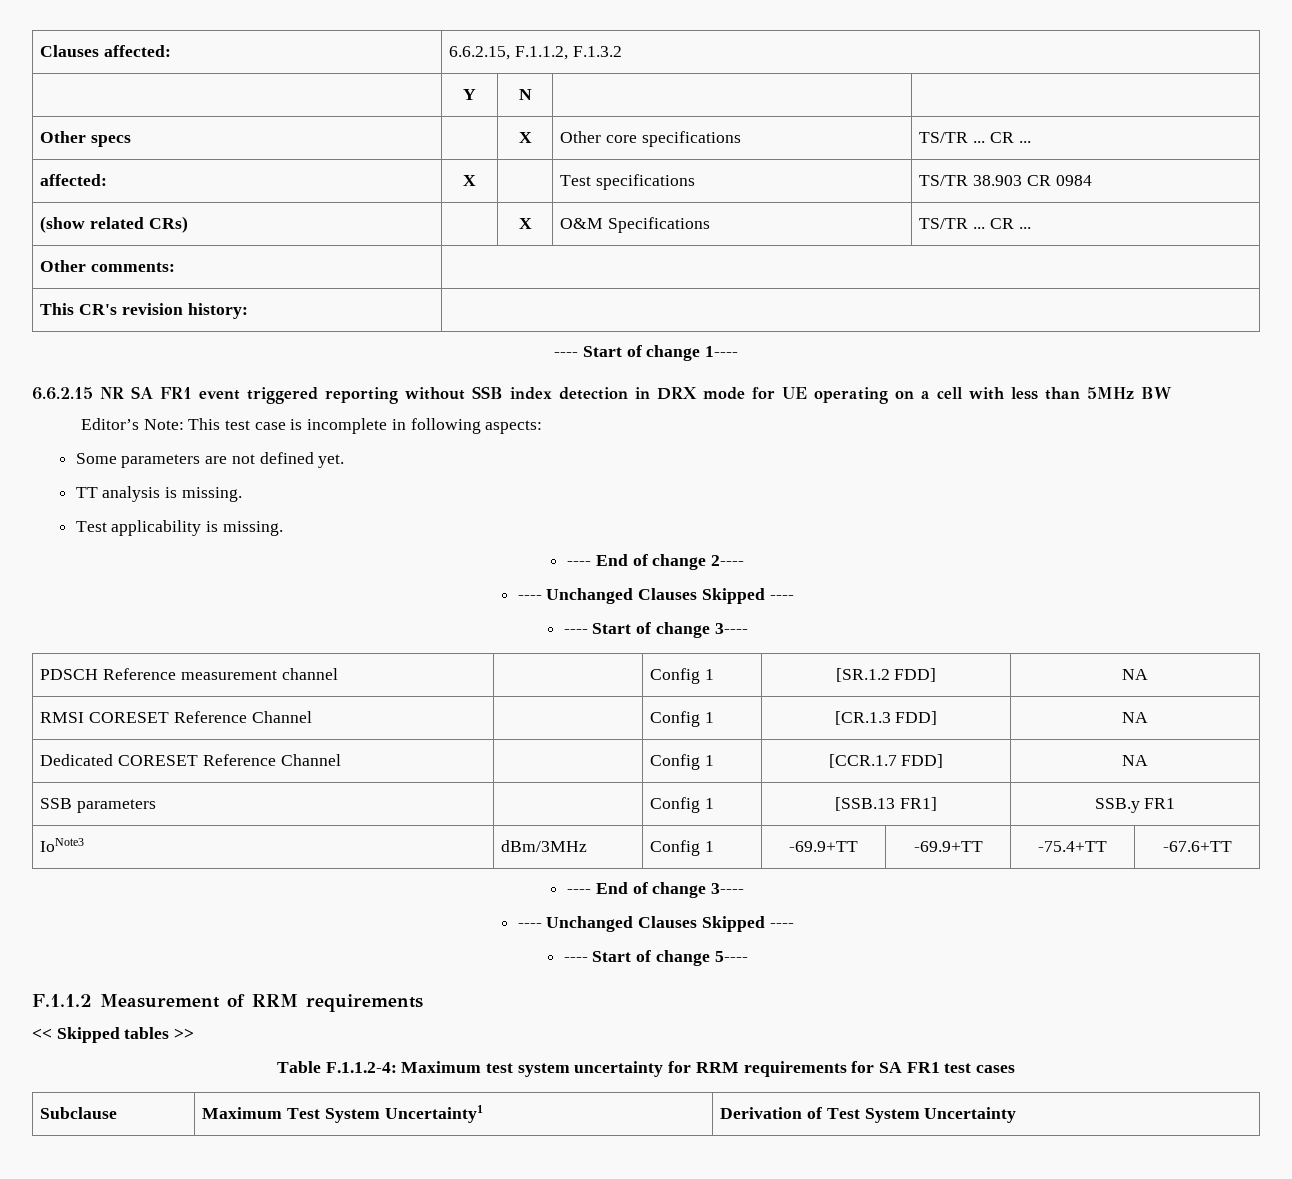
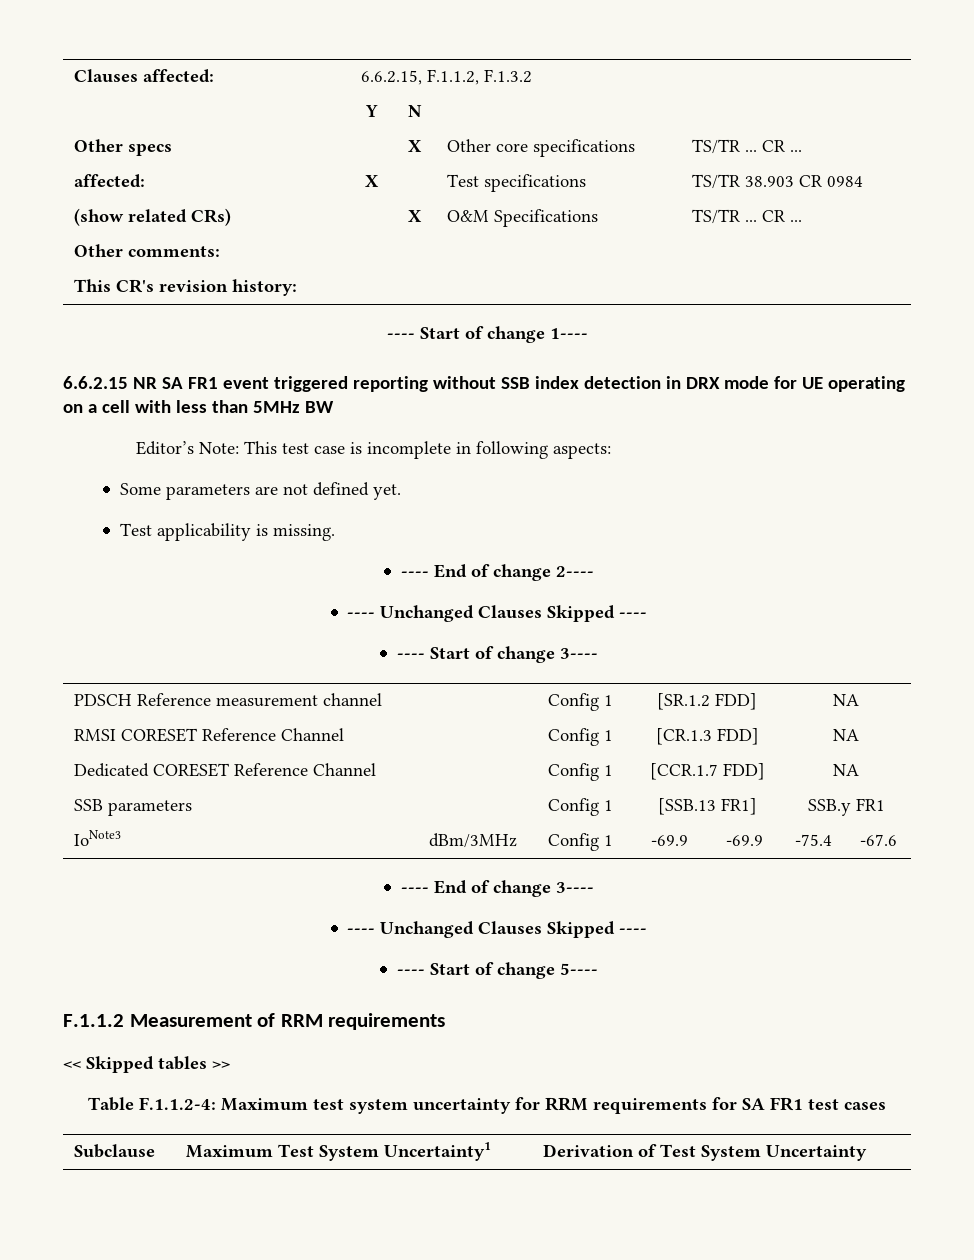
- TT analysis is missing.
- IoNote3 | dBm/3MHz | Config 1 | -69.9+TT | -69.9+TT | -75.4+TT | -67.6+TT
+ IoNote3 | dBm/3MHz | Config 1 | -69.9 | -69.9 | -75.4 | -67.6

